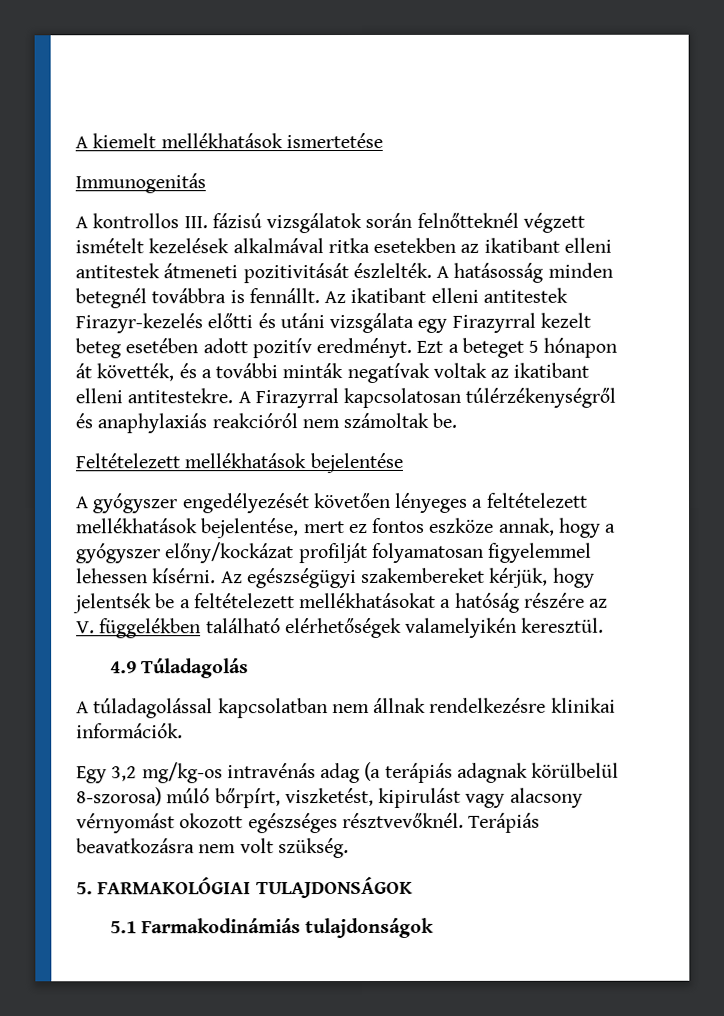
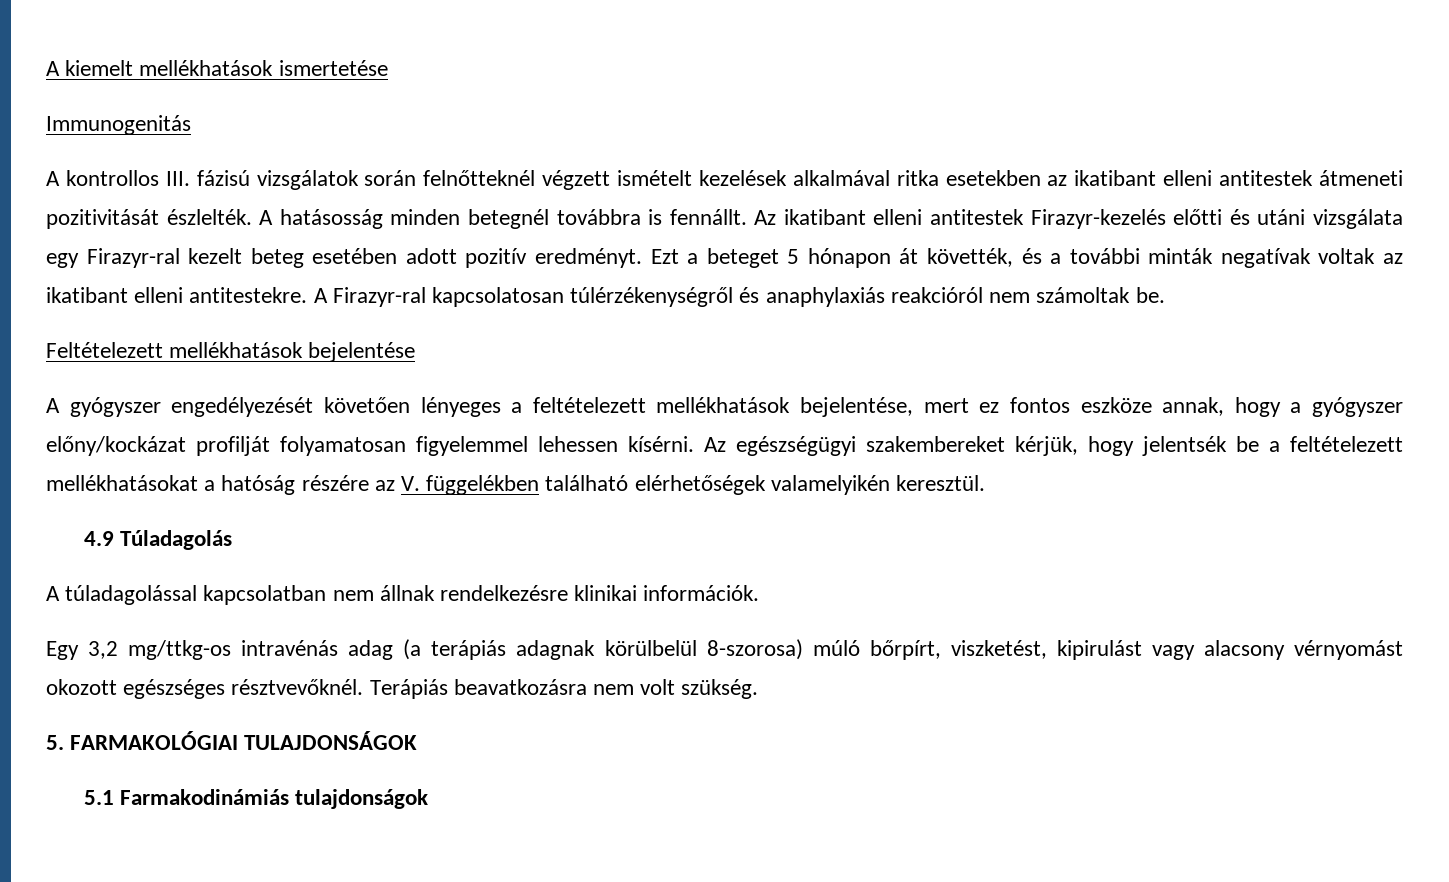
- Az ikatibant elleni antitestek Firazyr-kezelés előtti és utáni vizsgálata egy Firazyrral kezelt beteg esetében adott pozitív eredményt.
+ Az ikatibant elleni antitestek Firazyr-kezelés előtti és utáni vizsgálata egy Firazyr-ral kezelt beteg esetében adott pozitív eredményt.
- A Firazyrral kapcsolatosan túlérzékenységről és anaphylaxiás reakcióról nem számoltak be.
+ A Firazyr-ral kapcsolatosan túlérzékenységről és anaphylaxiás reakcióról nem számoltak be.
- Egy 3,2 mg/kg-os intravénás adag (a terápiás adagnak körülbelül 8-szorosa) múló bőrpírt, viszketést, kipirulást vagy alacsony vérnyomást okozott egészséges résztvevőknél.
+ Egy 3,2 mg/ttkg-os intravénás adag (a terápiás adagnak körülbelül 8-szorosa) múló bőrpírt, viszketést, kipirulást vagy alacsony vérnyomást okozott egészséges résztvevőknél.

